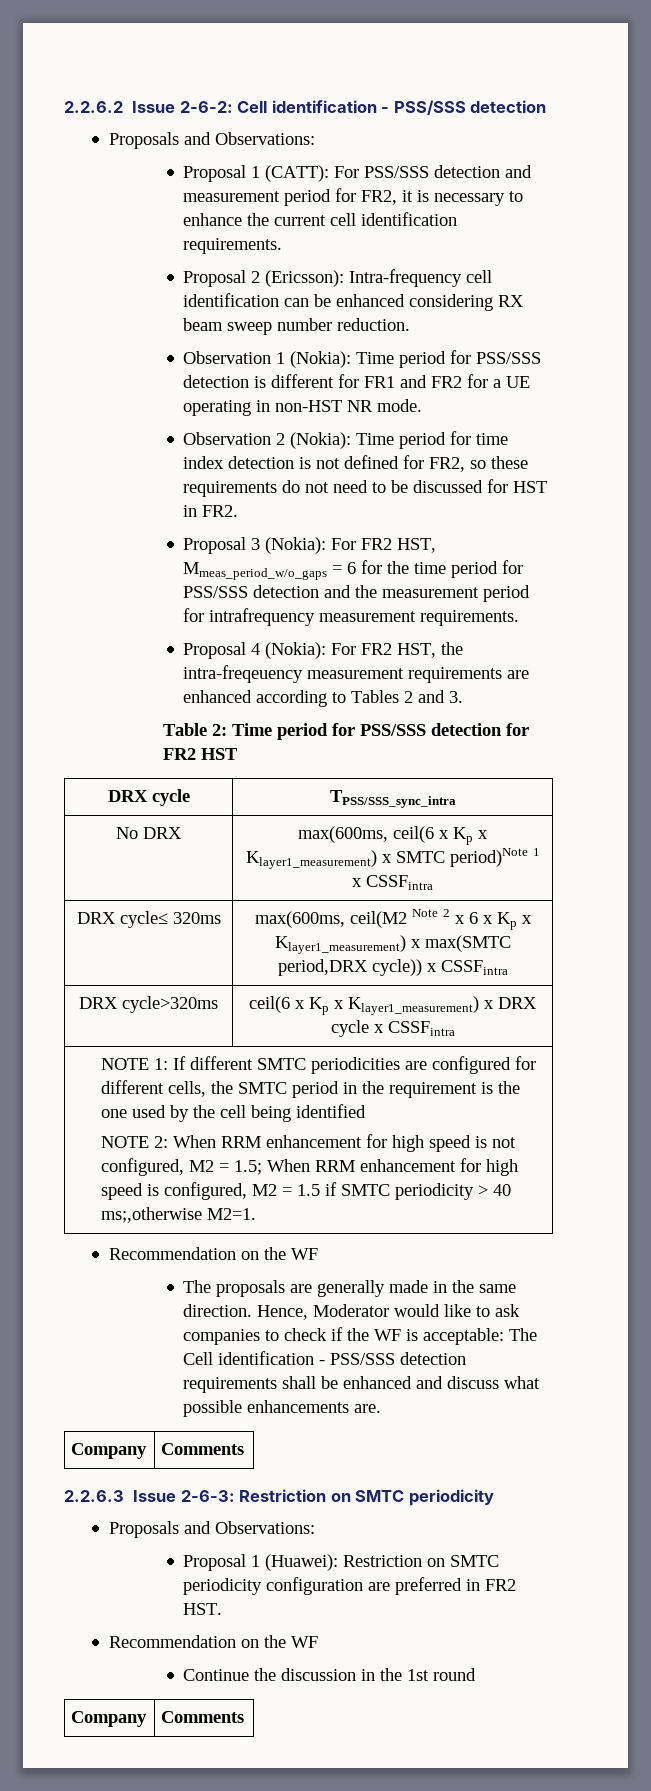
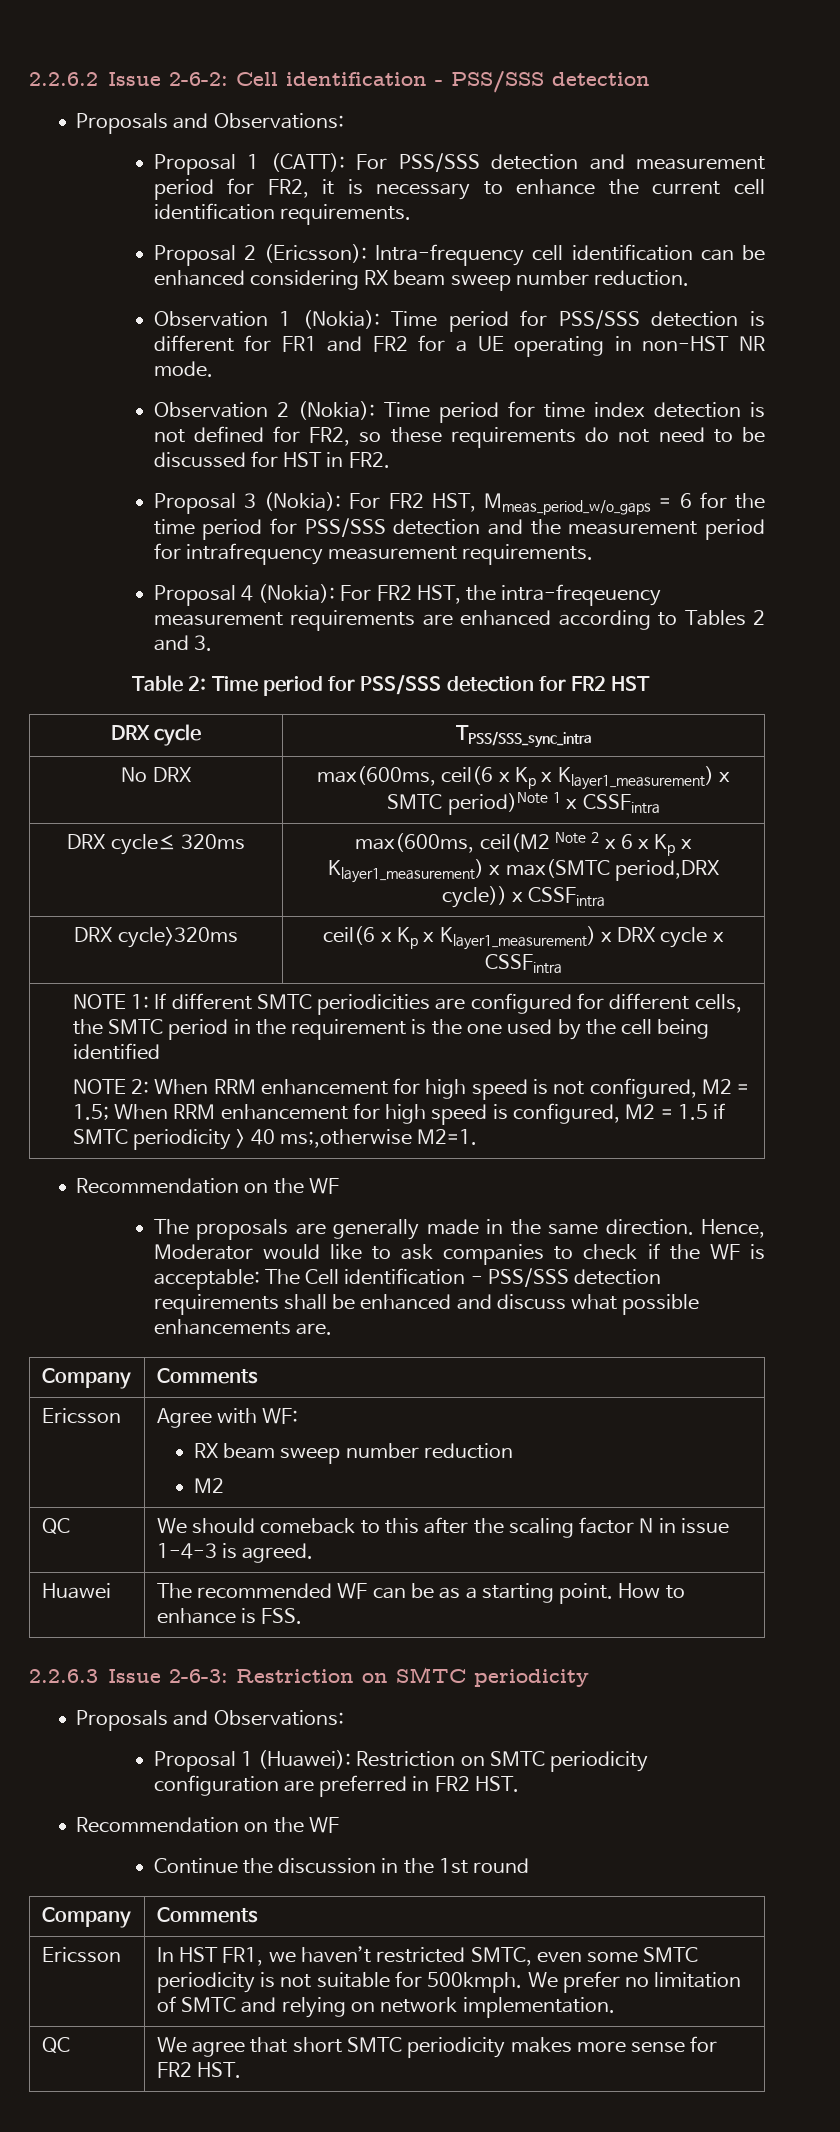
+ Ericsson | Agree with WF:
+ RX beam sweep number reduction
+ M2
+ QC | We should comeback to this after the scaling factor N in issue 1-4-3 is agreed.
+ Huawei | The recommended WF can be as a starting point. How to enhance is FSS.
+ Ericsson | In HST FR1, we haven’t restricted SMTC, even some SMTC periodicity is not suitable for 500kmph. We prefer no limitation of SMTC and relying on network implementation.
+ QC | We agree that short SMTC periodicity makes more sense for FR2 HST.

